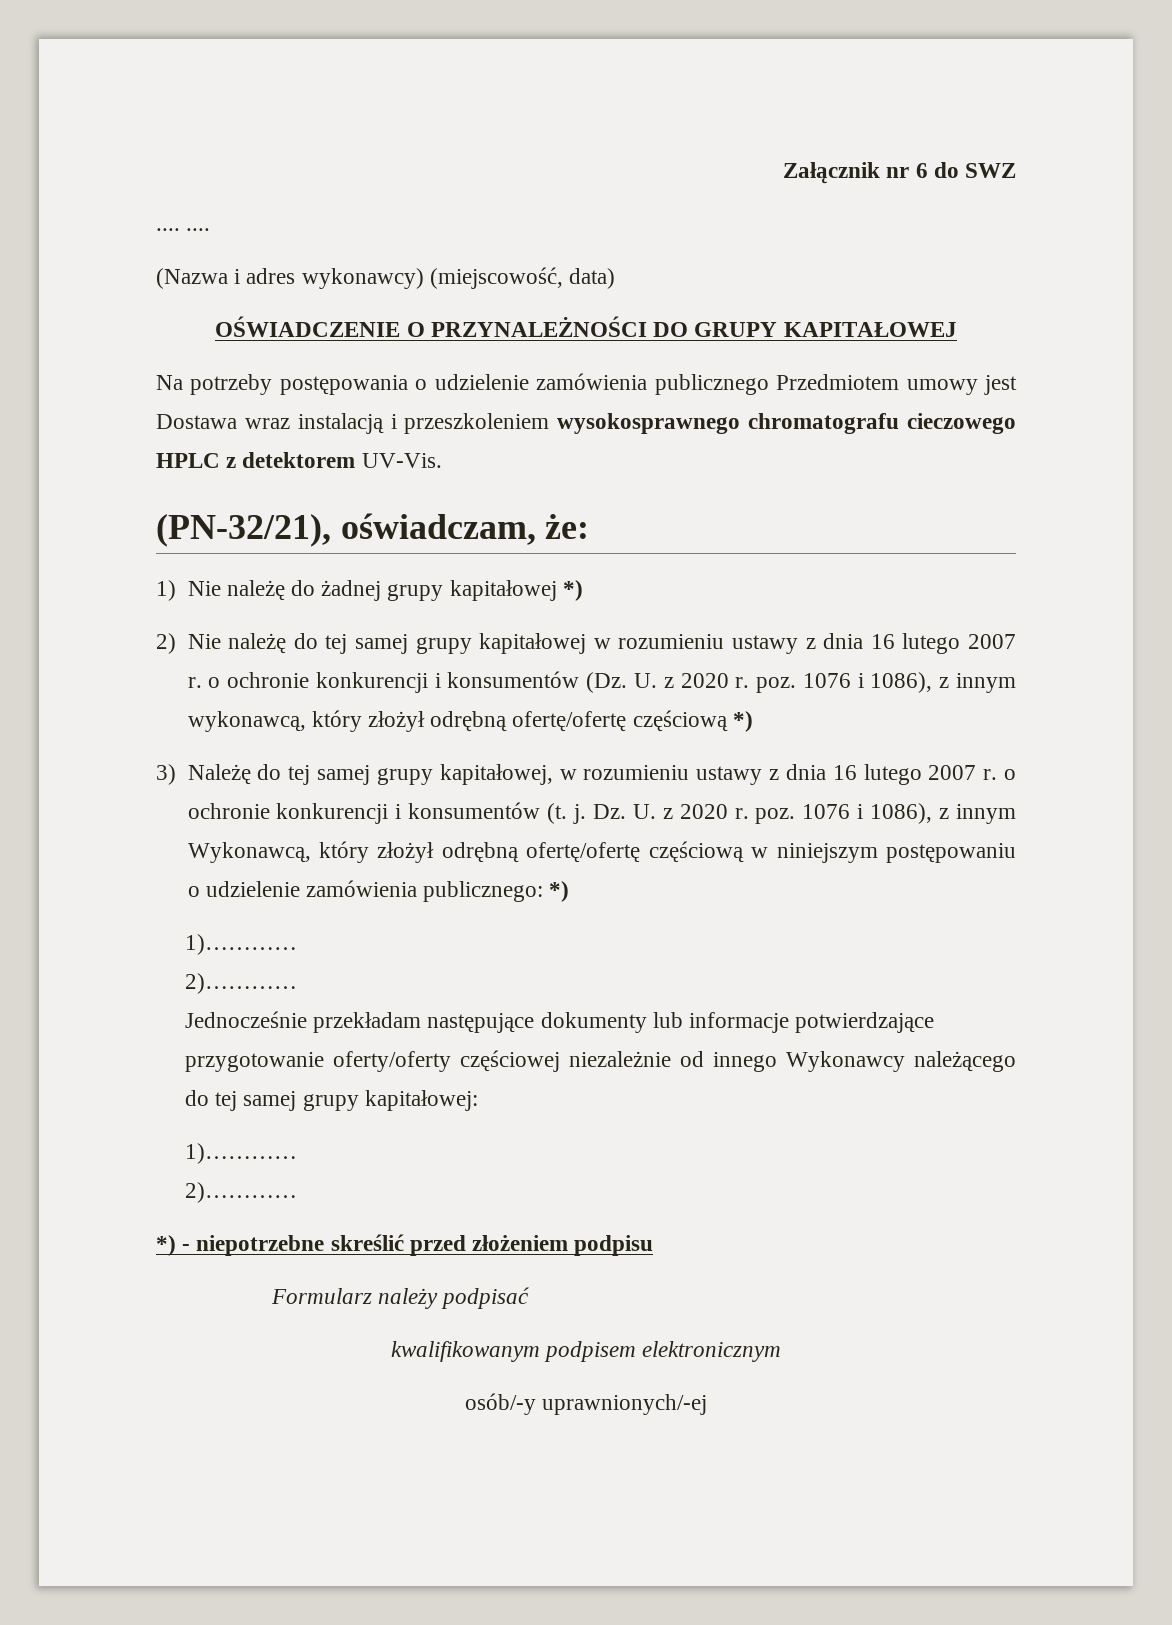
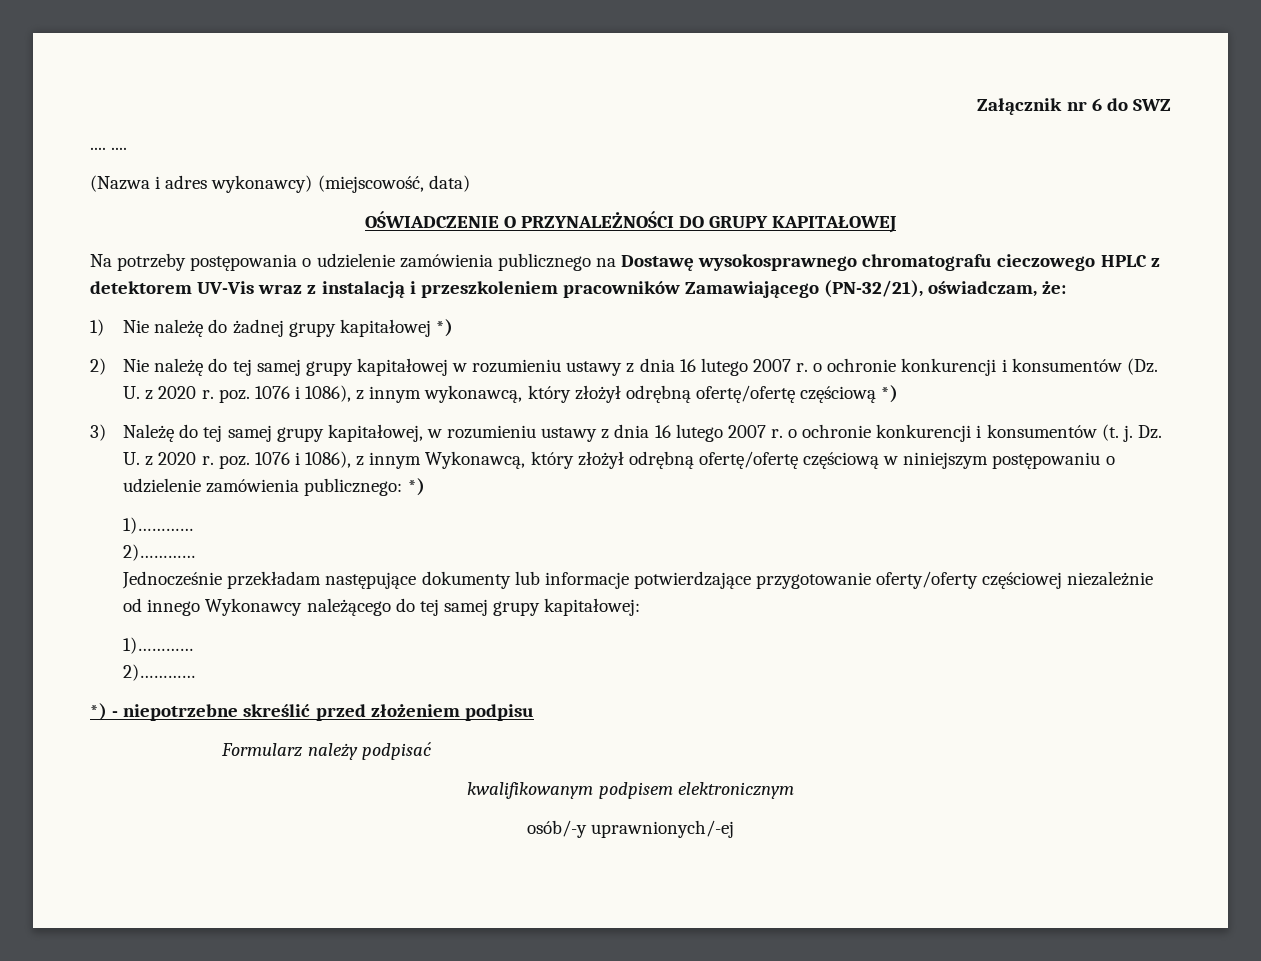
- Na potrzeby postępowania o udzielenie zamówienia publicznego Przedmiotem umowy jest Dostawa wraz instalacją i przeszkoleniem wysokosprawnego chromatografu cieczowego HPLC z detektorem UV-Vis.
- (PN-32/21), oświadczam, że:
+ Na potrzeby postępowania o udzielenie zamówienia publicznego na Dostawę wysokosprawnego chromatografu cieczowego HPLC z detektorem UV-Vis wraz z instalacją i przeszkoleniem pracowników Zamawiającego (PN-32/21), oświadczam, że:

